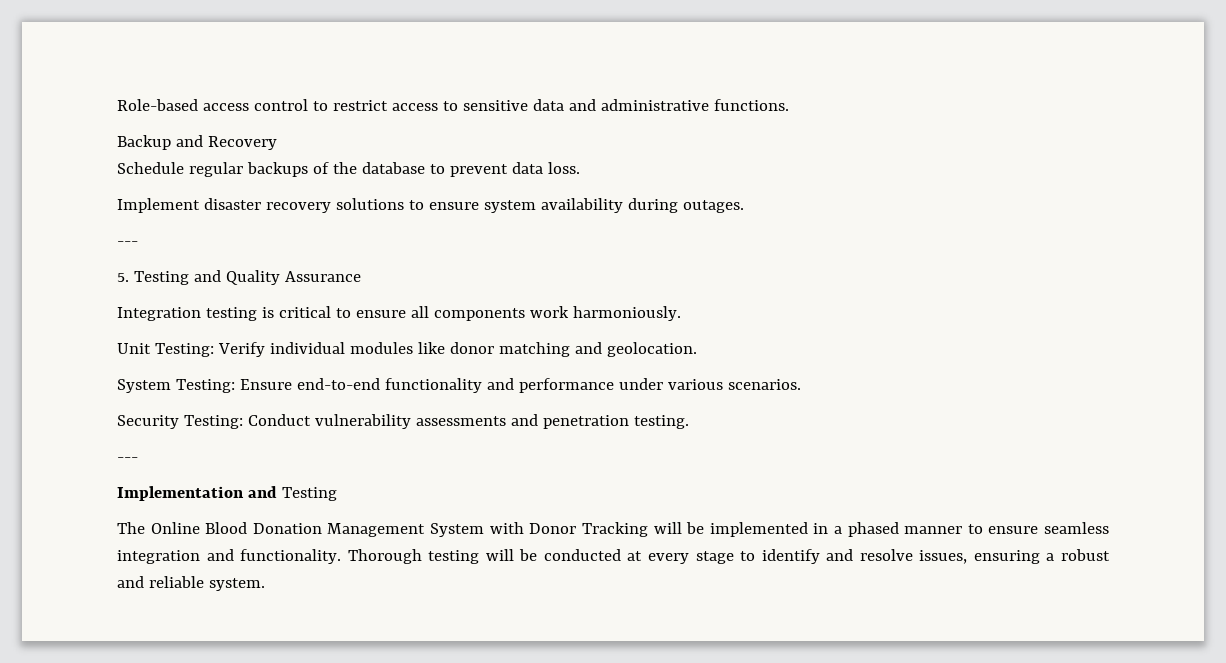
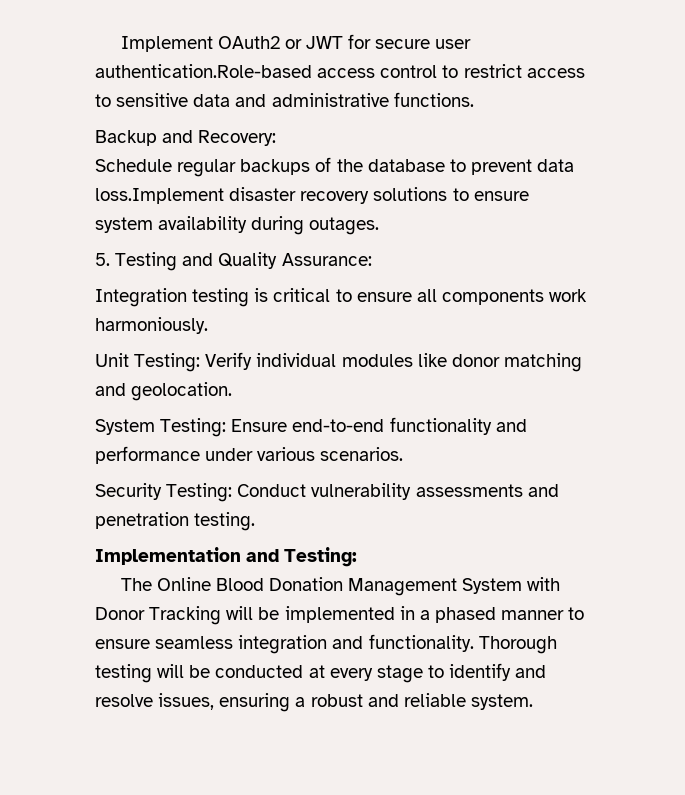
- Role-based access control to restrict access to sensitive data and administrative functions.
+ Implement OAuth2 or JWT for secure user authentication.Role-based access control to restrict access to sensitive data and administrative functions.
- Backup and Recovery
+ Backup and Recovery:
- Schedule regular backups of the database to prevent data loss.
- Implement disaster recovery solutions to ensure system availability during outages.
- ---
+ Schedule regular backups of the database to prevent data loss.Implement disaster recovery solutions to ensure system availability during outages.
- 5. Testing and Quality Assurance
+ 5. Testing and Quality Assurance:
  Security Testing: Conduct vulnerability assessments and penetration testing.
- ---
- Implementation and Testing
+ Implementation and Testing:

